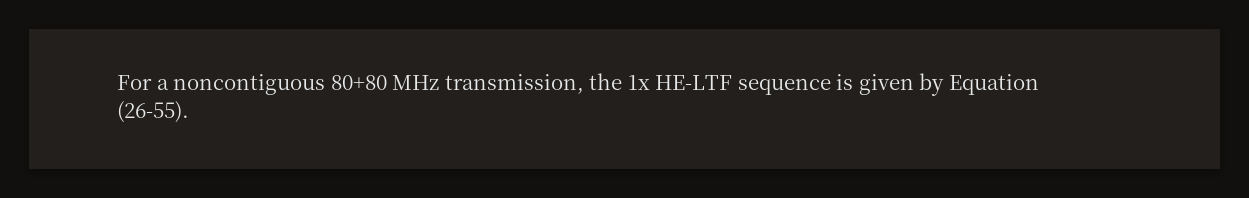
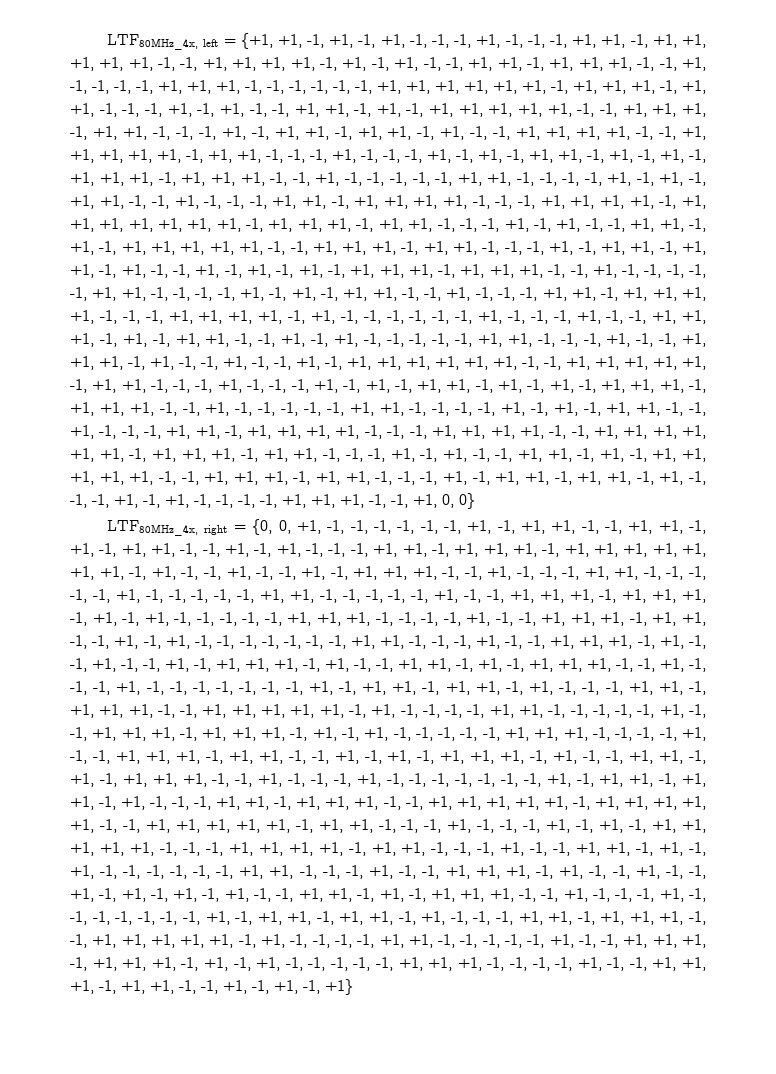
- For a noncontiguous 80+80 MHz transmission, the 1x HE-LTF sequence is given by Equation (26-55).
+ LTF80MHz_4x, left = {+1, +1, -1, +1, -1, +1, -1, -1, -1, +1, -1, -1, -1, +1, +1, -1, +1, +1, +1, +1, +1, -1, -1, +1, +1, +1, +1, -1, +1, -1, +1, -1, -1, +1, +1, -1, +1, +1, +1, -1, -1, +1, -1, -1, -1, -1, +1, +1, +1, -1, -1, -1, -1, -1, -1, +1, +1, +1, +1, +1, +1, -1, +1, +1, +1, -1, +1, +1, -1, -1, -1, +1, -1, +1, -1, -1, +1, +1, -1, +1, -1, +1, +1, +1, +1, +1, -1, -1, +1, +1, +1, -1, +1, +1, -1, -1, -1, +1, -1, +1, +1, -1, +1, +1, -1, +1, -1, -1, +1, +1, +1, +1, -1, -1, +1, +1, +1, +1, +1, -1, +1, +1, -1, -1, -1, +1, -1, -1, -1, +1, -1, +1, -1, +1, +1, -1, +1, -1, +1, -1, +1, +1, +1, -1, +1, +1, +1, -1, -1, +1, -1, -1, -1, -1, -1, +1, +1, -1, -1, -1, -1, +1, -1, +1, -1, +1, +1, -1, -1, +1, -1, -1, -1, +1, +1, -1, +1, +1, +1, +1, -1, -1, -1, +1, +1, +1, +1, -1, +1, +1, +1, +1, +1, +1, +1, -1, +1, +1, +1, -1, +1, +1, -1, -1, -1, +1, -1, +1, -1, -1, +1, +1, -1, +1, -1, +1, +1, +1, +1, +1, -1, -1, +1, +1, +1, -1, +1, +1, -1, -1, -1, +1, -1, +1, +1, -1, +1, +1, -1, +1, -1, -1, +1, -1, +1, -1, +1, -1, +1, +1, +1, -1, +1, +1, +1, -1, -1, +1, -1, -1, -1, -1, -1, +1, +1, -1, -1, -1, -1, +1, -1, +1, -1, +1, +1, -1, -1, +1, -1, -1, -1, +1, +1, -1, +1, +1, +1, +1, -1, -1, -1, +1, +1, +1, +1, -1, +1, -1, -1, -1, -1, -1, -1, +1, -1, -1, -1, +1, -1, -1, +1, +1, +1, -1, +1, -1, +1, +1, -1, -1, +1, -1, +1, -1, -1, -1, -1, -1, +1, +1, -1, -1, -1, +1, -1, -1, +1, +1, +1, -1, +1, -1, -1, +1, -1, -1, +1, -1, +1, +1, +1, +1, +1, +1, -1, -1, +1, +1, +1, +1, +1, -1, +1, +1, -1, -1, -1, +1, -1, -1, -1, +1, -1, +1, -1, +1, +1, -1, +1, -1, +1, -1, +1, +1, +1, -1, +1, +1, +1, -1, -1, +1, -1, -1, -1, -1, -1, +1, +1, -1, -1, -1, -1, +1, -1, +1, -1, +1, +1, -1, -1, +1, -1, -1, -1, +1, +1, -1, +1, +1, +1, +1, -1, -1, -1, +1, +1, +1, +1, -1, -1, +1, +1, +1, +1, +1, +1, -1, +1, +1, +1, -1, +1, +1, -1, -1, -1, +1, -1, +1, -1, -1, +1, +1, -1, +1, -1, +1, +1, +1, +1, +1, -1, -1, +1, +1, +1, -1, +1, +1, -1, -1, -1, +1, -1, +1, +1, -1, +1, +1, -1, +1, -1, -1, -1, +1, -1, +1, -1, -1, -1, -1, +1, +1, +1, -1, -1, +1, 0, 0}
+ LTF80MHz_4x, right = {0, 0, +1, -1, -1, -1, -1, -1, -1, +1, -1, +1, +1, -1, -1, +1, +1, -1, +1, -1, +1, +1, -1, -1, +1, -1, +1, -1, -1, -1, +1, +1, -1, +1, +1, +1, -1, +1, +1, +1, +1, +1, +1, +1, -1, +1, -1, -1, +1, -1, -1, +1, -1, +1, +1, +1, -1, -1, +1, -1, -1, -1, +1, +1, -1, -1, -1, -1, -1, +1, -1, -1, -1, -1, -1, +1, +1, -1, -1, -1, -1, -1, +1, -1, -1, +1, +1, +1, -1, +1, +1, +1, -1, +1, -1, +1, -1, -1, -1, -1, -1, +1, +1, +1, -1, -1, -1, -1, +1, -1, -1, +1, +1, +1, -1, +1, +1, -1, -1, +1, -1, +1, -1, -1, -1, -1, -1, -1, -1, +1, +1, -1, -1, -1, +1, -1, -1, +1, +1, +1, -1, +1, -1, -1, +1, -1, -1, +1, -1, +1, +1, +1, -1, +1, -1, -1, +1, +1, -1, +1, -1, +1, +1, +1, -1, -1, +1, -1, -1, -1, +1, -1, -1, -1, -1, -1, -1, -1, +1, -1, +1, +1, -1, +1, +1, -1, +1, -1, -1, -1, +1, +1, -1, +1, +1, +1, -1, -1, +1, +1, +1, +1, +1, -1, +1, -1, -1, -1, -1, +1, +1, -1, -1, -1, -1, -1, +1, -1, -1, +1, +1, +1, -1, +1, +1, +1, -1, +1, -1, +1, -1, -1, -1, -1, -1, +1, +1, +1, -1, -1, -1, -1, +1, -1, -1, +1, +1, +1, -1, +1, +1, -1, -1, +1, -1, +1, -1, +1, +1, +1, -1, +1, -1, -1, +1, +1, -1, +1, -1, +1, +1, +1, -1, -1, +1, -1, -1, -1, +1, -1, -1, -1, -1, -1, -1, -1, +1, -1, +1, +1, -1, +1, +1, -1, +1, -1, -1, -1, +1, +1, -1, +1, +1, +1, -1, -1, +1, +1, +1, +1, +1, -1, +1, +1, +1, +1, +1, -1, -1, +1, +1, +1, +1, +1, -1, +1, +1, -1, -1, -1, +1, -1, -1, -1, +1, -1, +1, -1, +1, +1, +1, +1, +1, -1, -1, -1, +1, +1, +1, +1, -1, +1, +1, -1, -1, -1, +1, -1, -1, +1, +1, -1, +1, -1, +1, -1, -1, -1, -1, -1, -1, +1, +1, -1, -1, -1, +1, -1, -1, +1, +1, +1, -1, +1, -1, -1, +1, -1, -1, +1, -1, +1, -1, +1, -1, +1, -1, -1, +1, +1, -1, +1, -1, +1, +1, +1, -1, -1, +1, -1, -1, -1, +1, -1, -1, -1, -1, -1, -1, -1, +1, -1, +1, +1, -1, +1, +1, -1, +1, -1, -1, -1, +1, +1, -1, +1, +1, +1, -1, -1, +1, +1, +1, +1, +1, -1, +1, -1, -1, -1, -1, +1, +1, -1, -1, -1, -1, -1, +1, -1, -1, +1, +1, +1, -1, +1, +1, +1, -1, +1, -1, +1, -1, -1, -1, -1, -1, +1, +1, +1, -1, -1, -1, -1, +1, -1, -1, +1, +1, +1, -1, +1, +1, -1, -1, +1, -1, +1, -1, +1}

